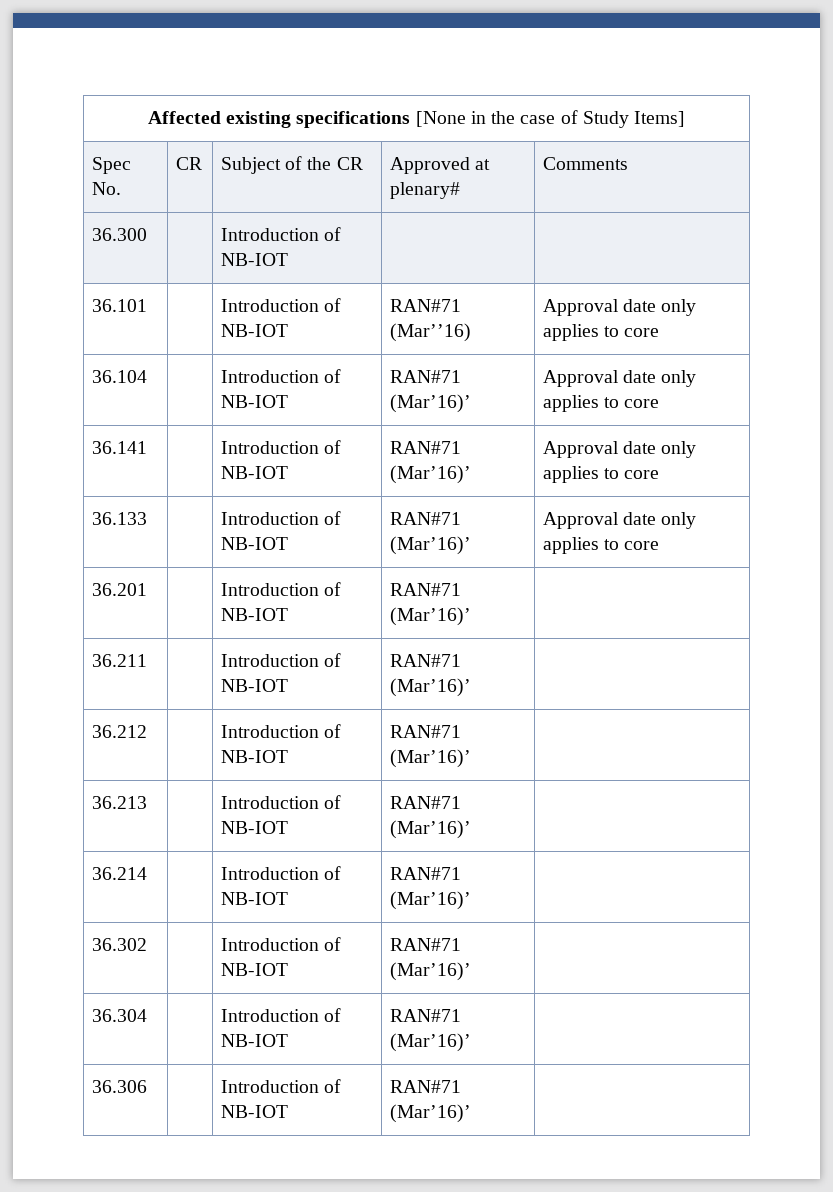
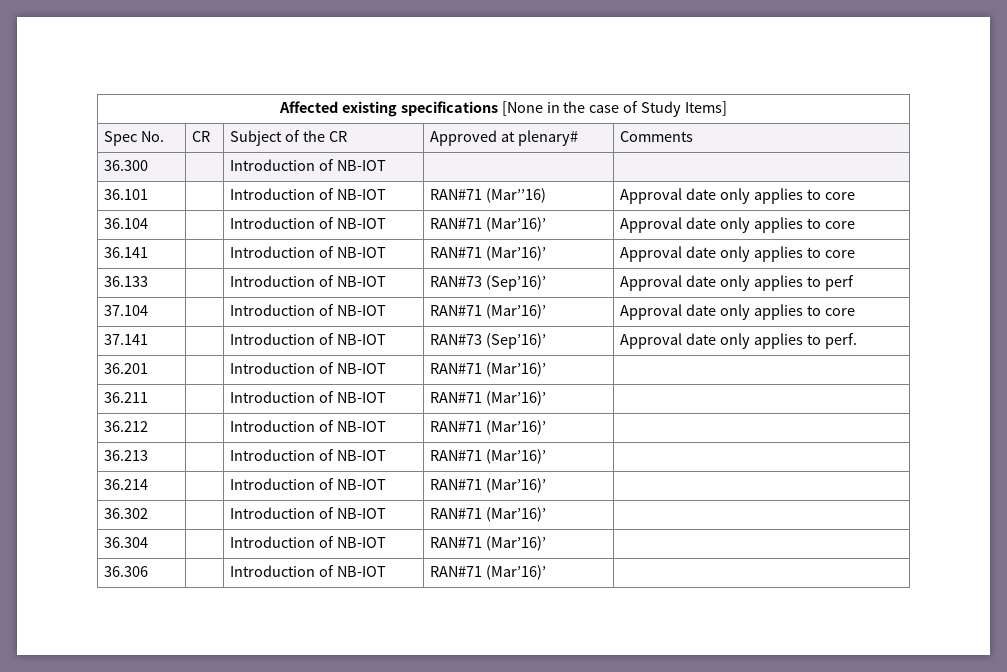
- 36.133 | | Introduction of NB-IOT | RAN#71 (Mar’16)’ | Approval date only applies to core
+ 36.133 | | Introduction of NB-IOT | RAN#73 (Sep’16)’ | Approval date only applies to perf
+ 37.104 | | Introduction of NB-IOT | RAN#71 (Mar’16)’ | Approval date only applies to core
+ 37.141 | | Introduction of NB-IOT | RAN#73 (Sep’16)’ | Approval date only applies to perf.

